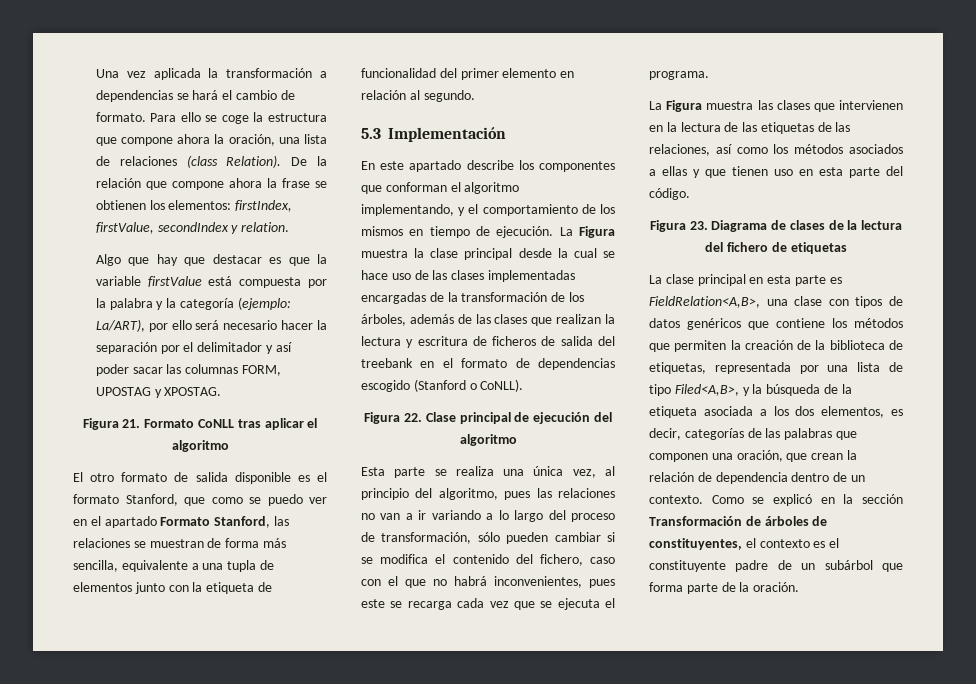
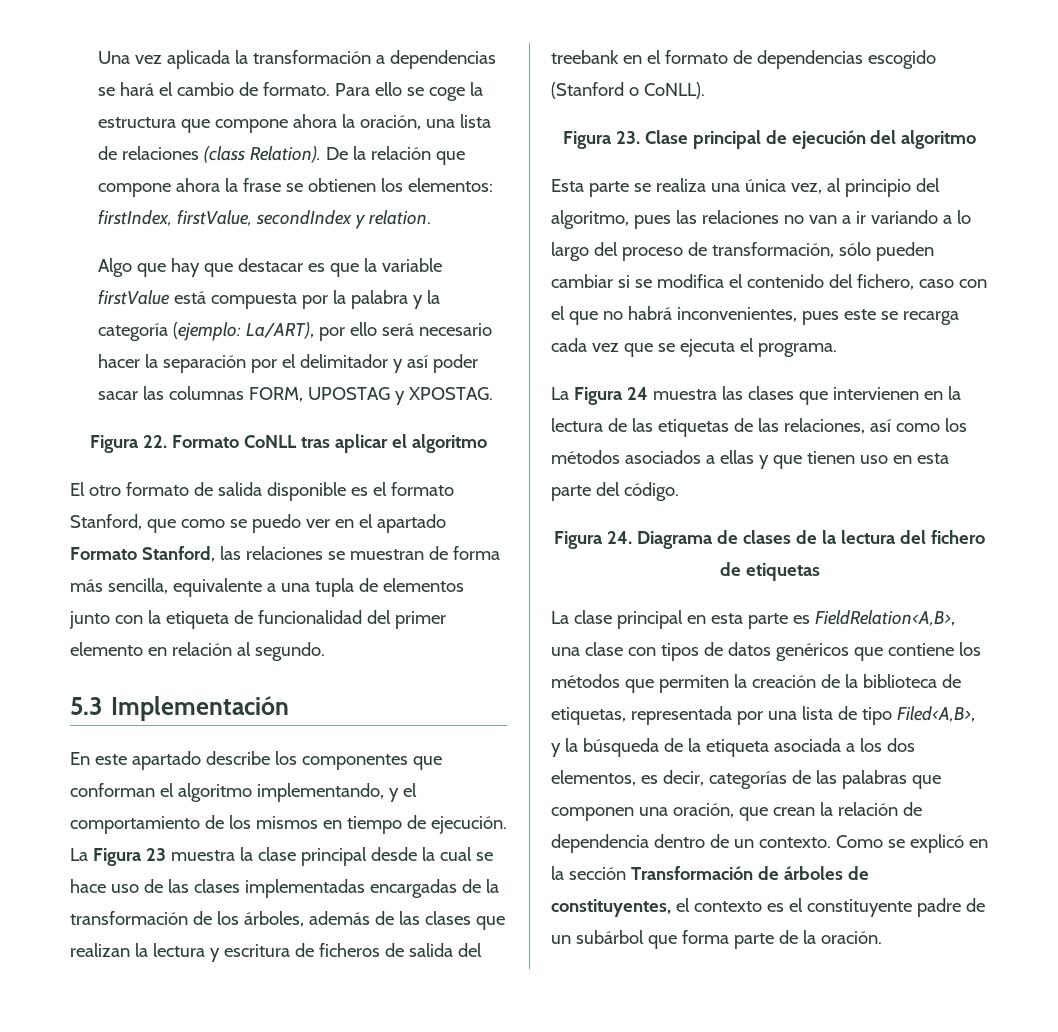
- Figura 21. Formato CoNLL tras aplicar el algoritmo
+ Figura 22. Formato CoNLL tras aplicar el algoritmo
- La Figura muestra la clase principal desde la cual se hace uso de las clases implementadas encargadas de la transformación de los árboles, además de las clases que realizan la lectura y escritura de ficheros de salida del treebank en el formato de dependencias escogido (Stanford o CoNLL).
+ La Figura 23 muestra la clase principal desde la cual se hace uso de las clases implementadas encargadas de la transformación de los árboles, además de las clases que realizan la lectura y escritura de ficheros de salida del treebank en el formato de dependencias escogido (Stanford o CoNLL).
- Figura 22. Clase principal de ejecución del algoritmo
+ Figura 23. Clase principal de ejecución del algoritmo
- La Figura muestra las clases que intervienen en la lectura de las etiquetas de las relaciones, así como los métodos asociados a ellas y que tienen uso en esta parte del código.
+ La Figura 24 muestra las clases que intervienen en la lectura de las etiquetas de las relaciones, así como los métodos asociados a ellas y que tienen uso en esta parte del código.
- Figura 23. Diagrama de clases de la lectura del fichero de etiquetas
+ Figura 24. Diagrama de clases de la lectura del fichero de etiquetas

